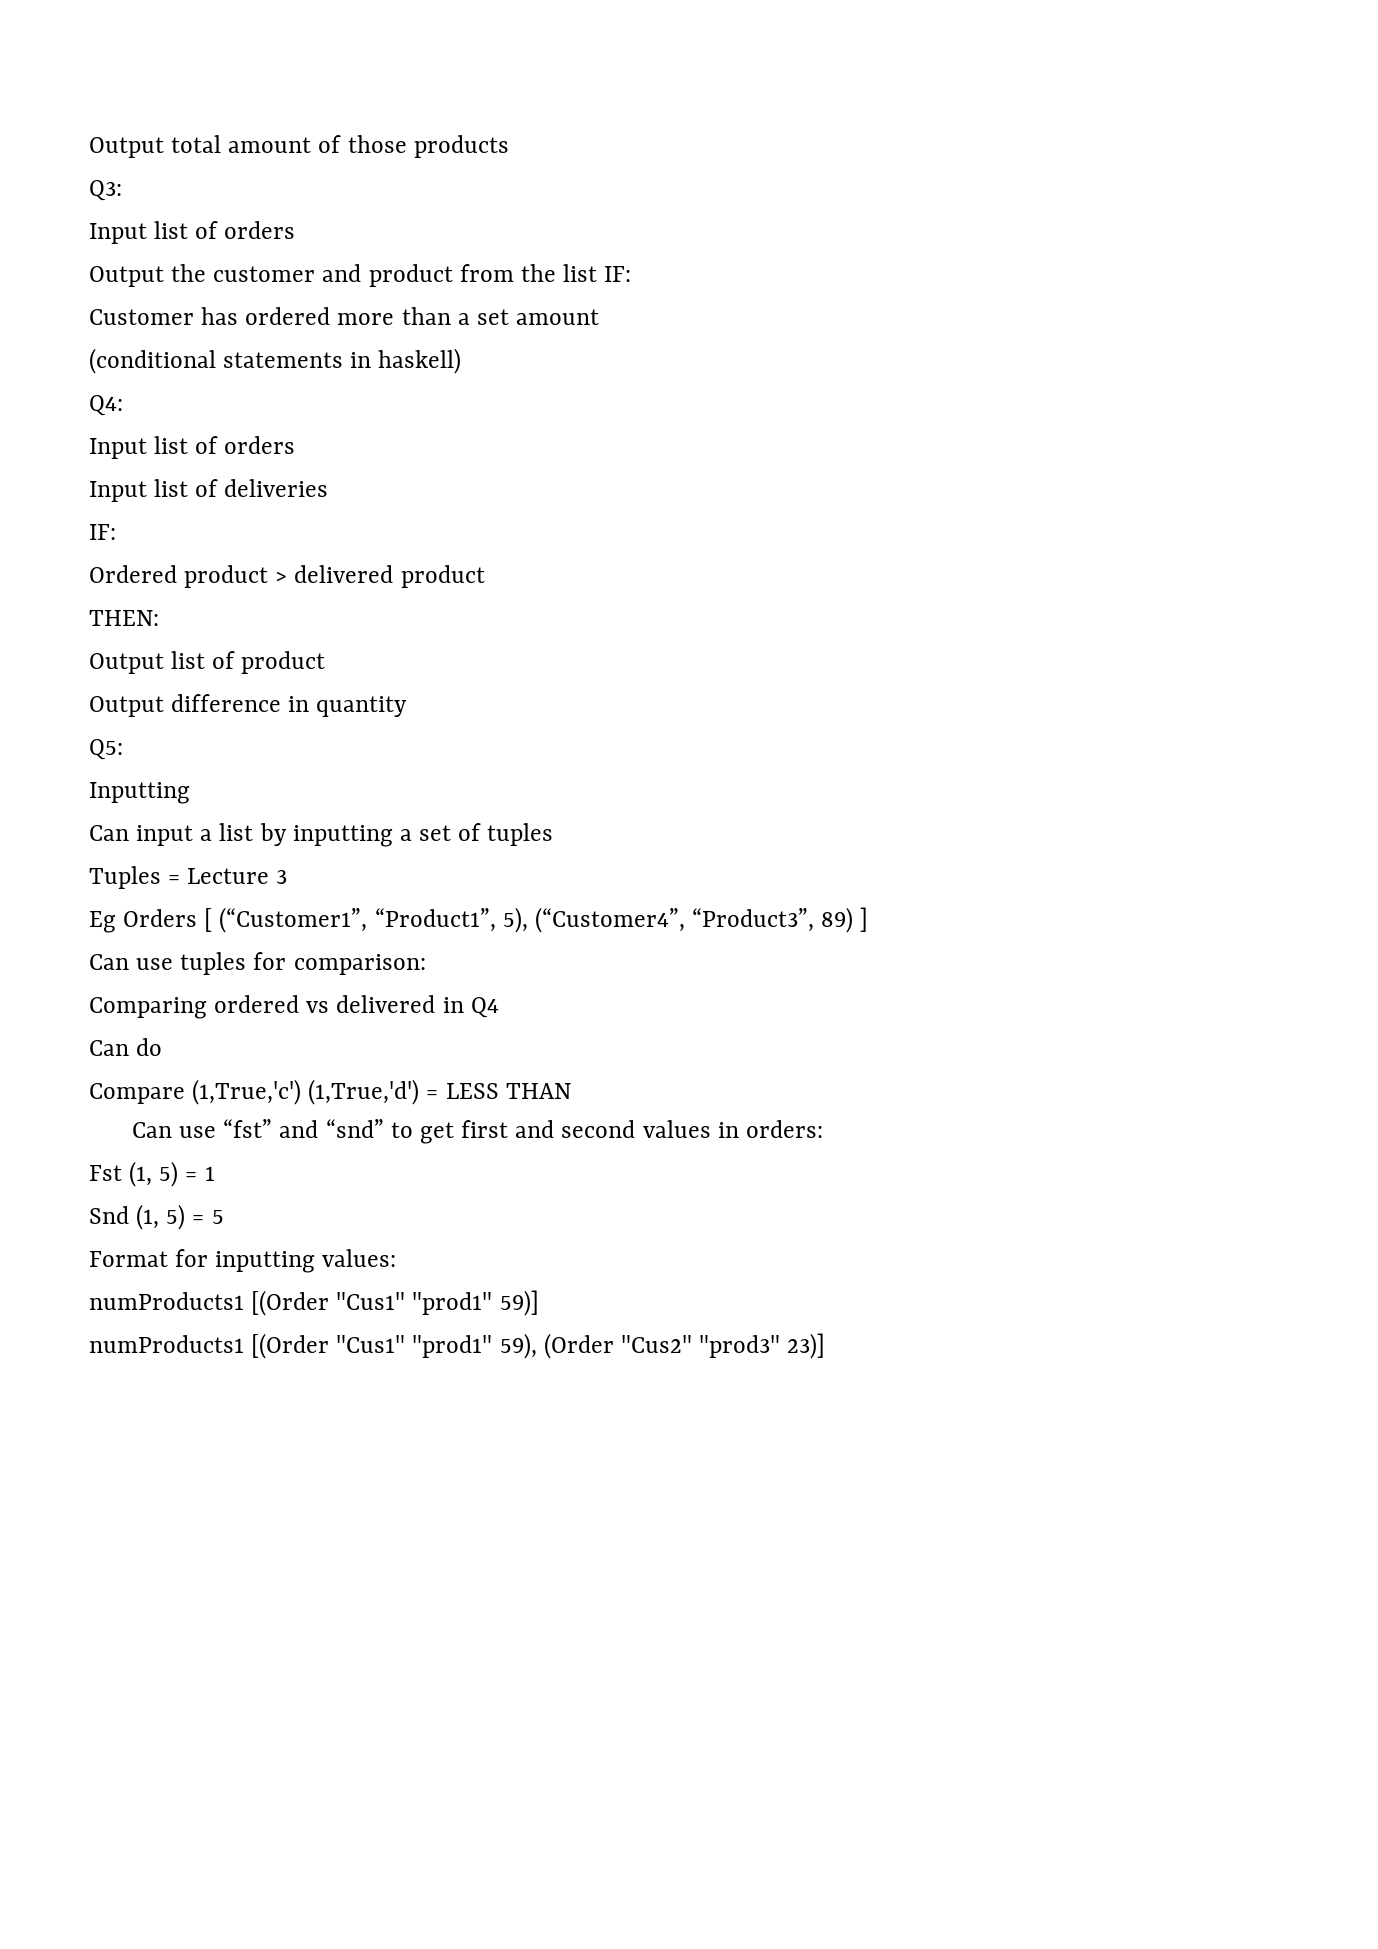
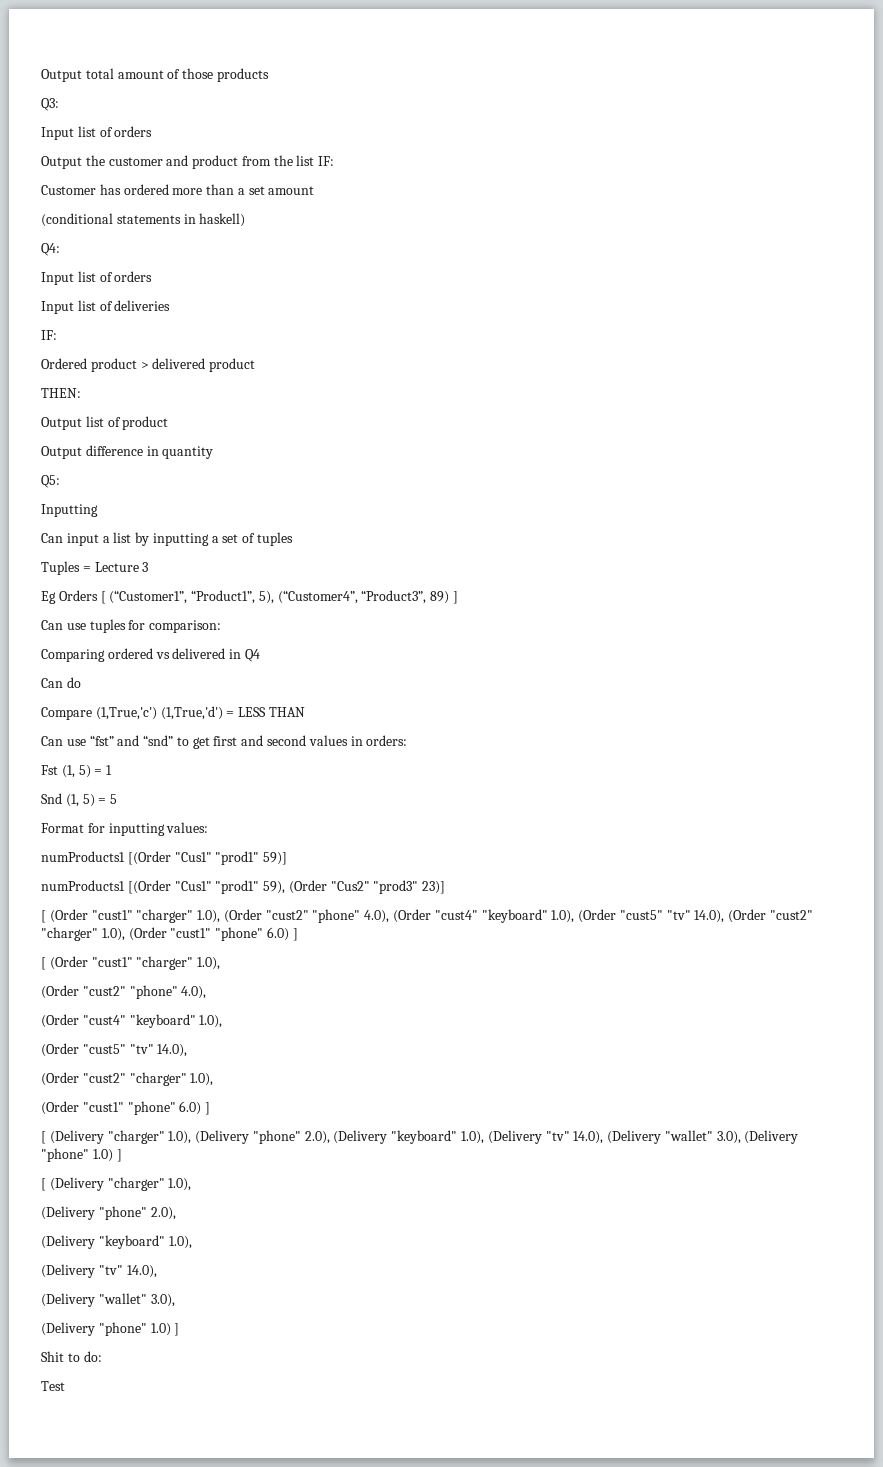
+ [ (Order "cust1" "charger" 1.0), (Order "cust2" "phone" 4.0), (Order "cust4" "keyboard" 1.0), (Order "cust5" "tv" 14.0), (Order "cust2" "charger" 1.0), (Order "cust1" "phone" 6.0) ]
+ [ (Order "cust1" "charger" 1.0),
+ (Order "cust2" "phone" 4.0),
+ (Order "cust4" "keyboard" 1.0),
+ (Order "cust5" "tv" 14.0),
+ (Order "cust2" "charger" 1.0),
+ (Order "cust1" "phone" 6.0) ]
+ [ (Delivery "charger" 1.0), (Delivery "phone" 2.0), (Delivery "keyboard" 1.0), (Delivery "tv" 14.0), (Delivery "wallet" 3.0), (Delivery "phone" 1.0) ]
+ [ (Delivery "charger" 1.0),
+ (Delivery "phone" 2.0),
+ (Delivery "keyboard" 1.0),
+ (Delivery "tv" 14.0),
+ (Delivery "wallet" 3.0),
+ (Delivery "phone" 1.0) ]
+ Shit to do:
+ Test

